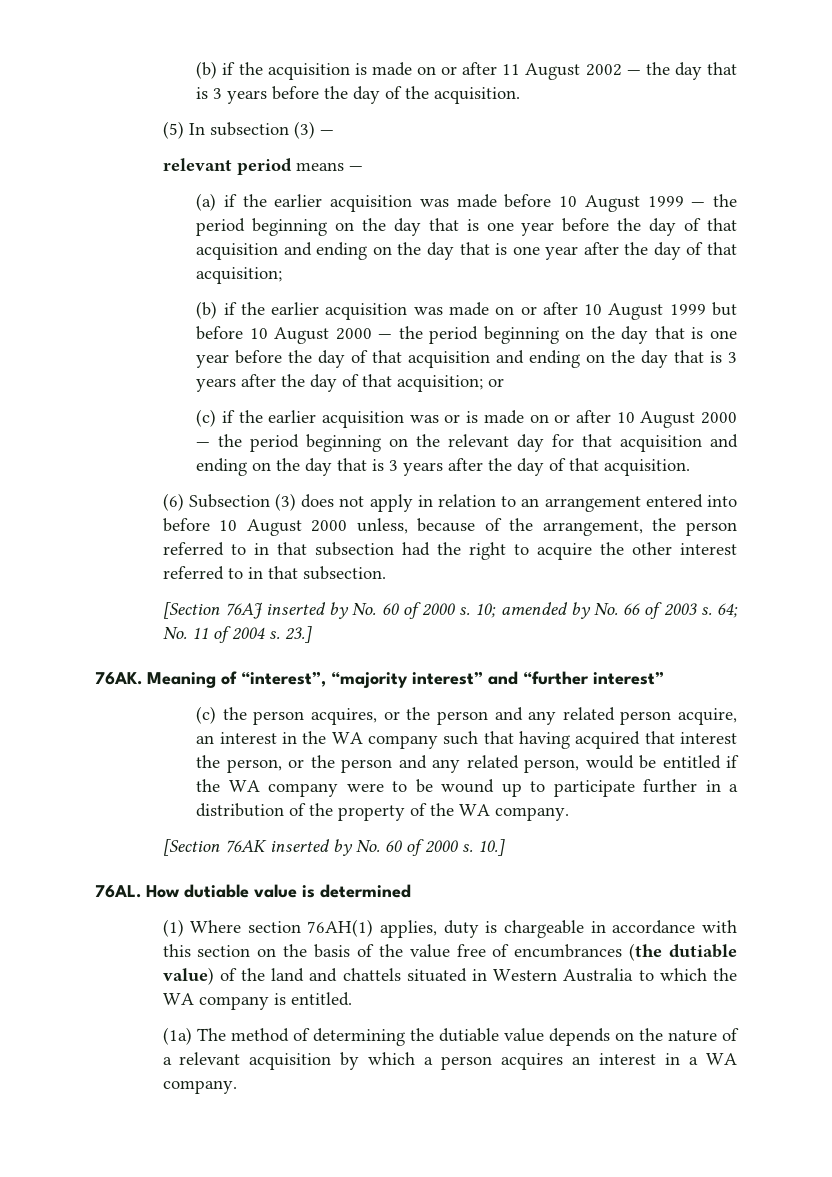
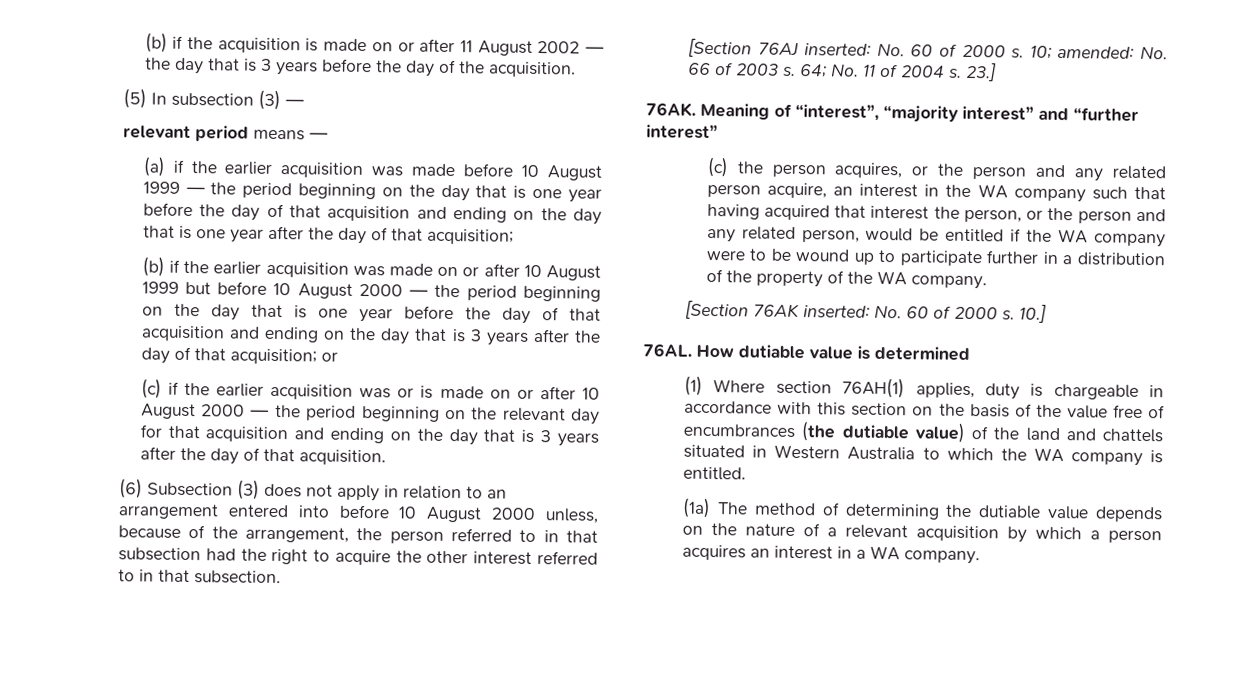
- [Section 76AJ inserted by No. 60 of 2000 s.
+ [Section 76AJ inserted: No. 60 of 2000 s.
- 10; amended by No. 66 of 2003 s.
+ 10; amended: No. 66 of 2003 s.
- [Section 76AK inserted by No. 60 of 2000 s.
+ [Section 76AK inserted: No. 60 of 2000 s.

